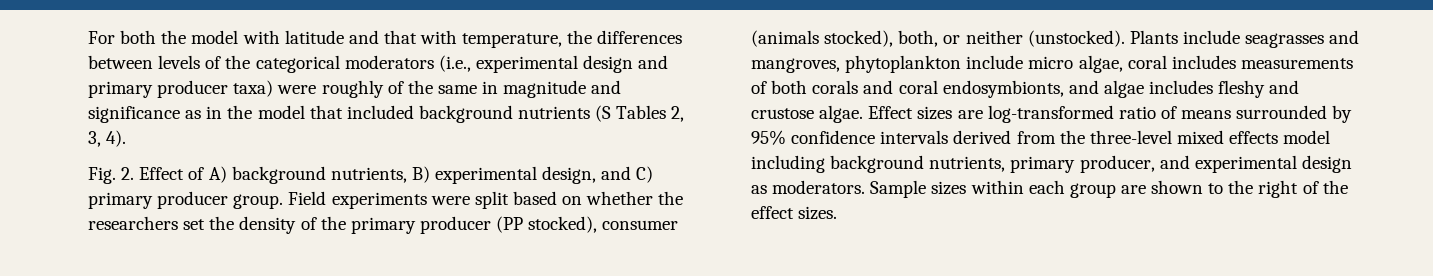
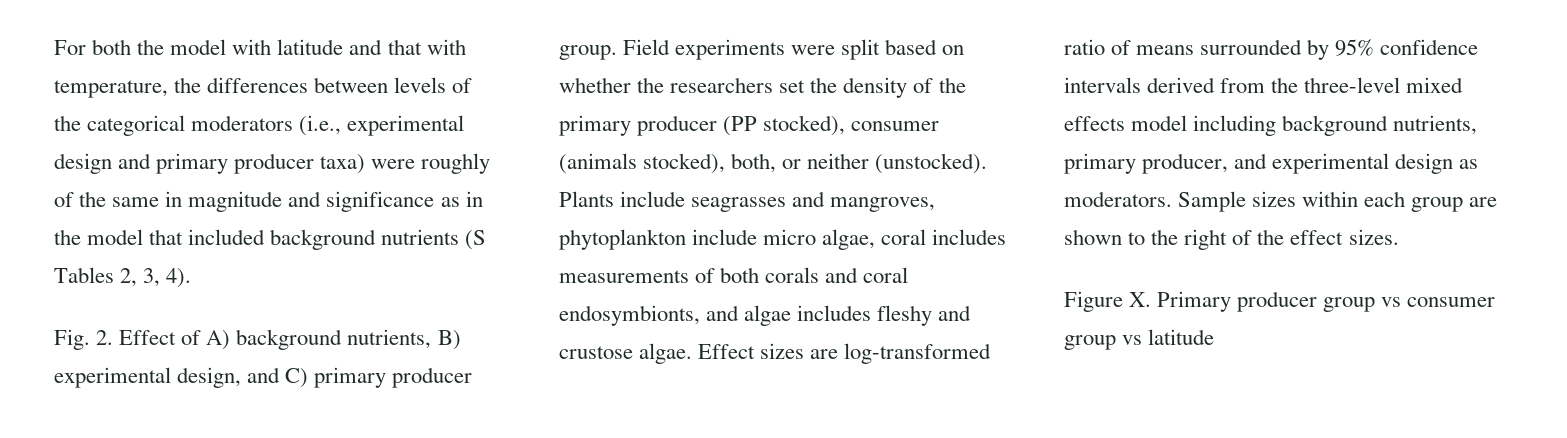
+ Figure X. Primary producer group vs consumer group vs latitude

